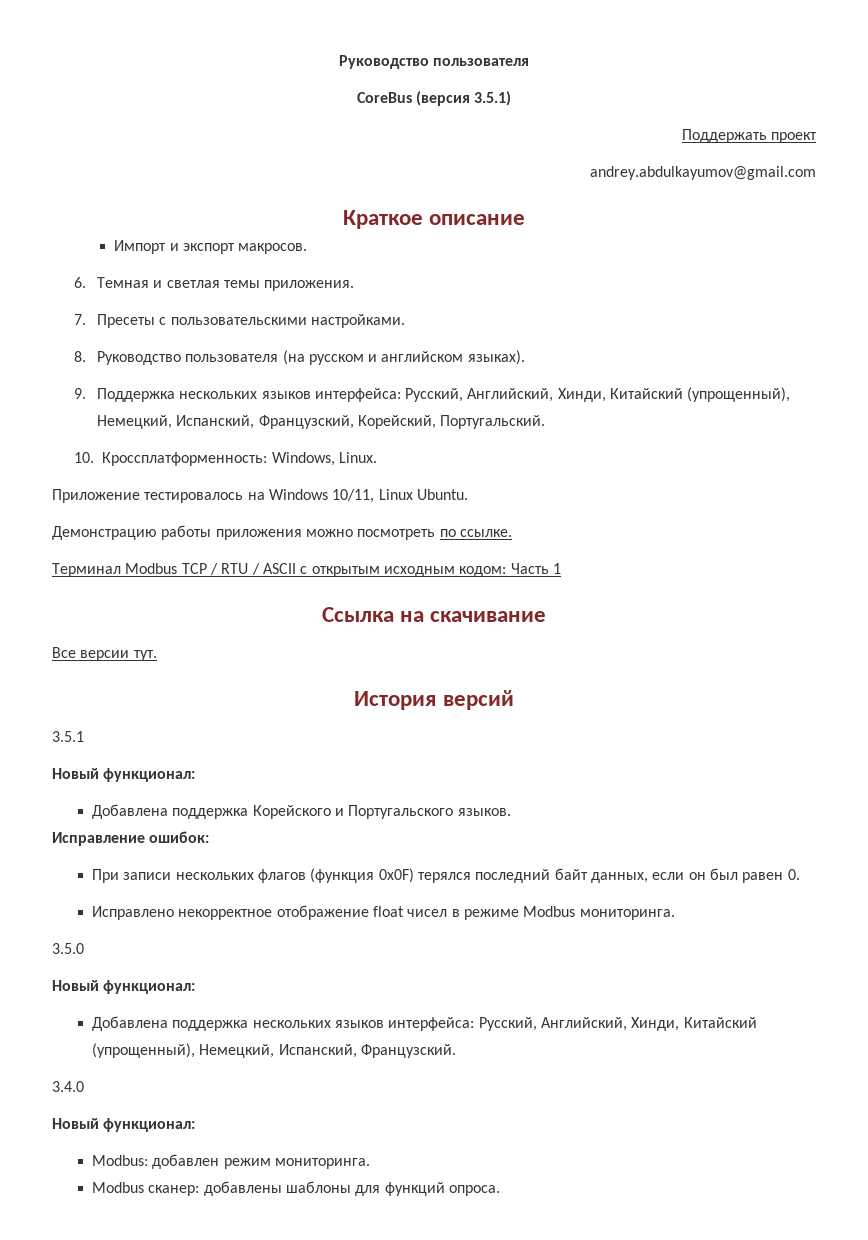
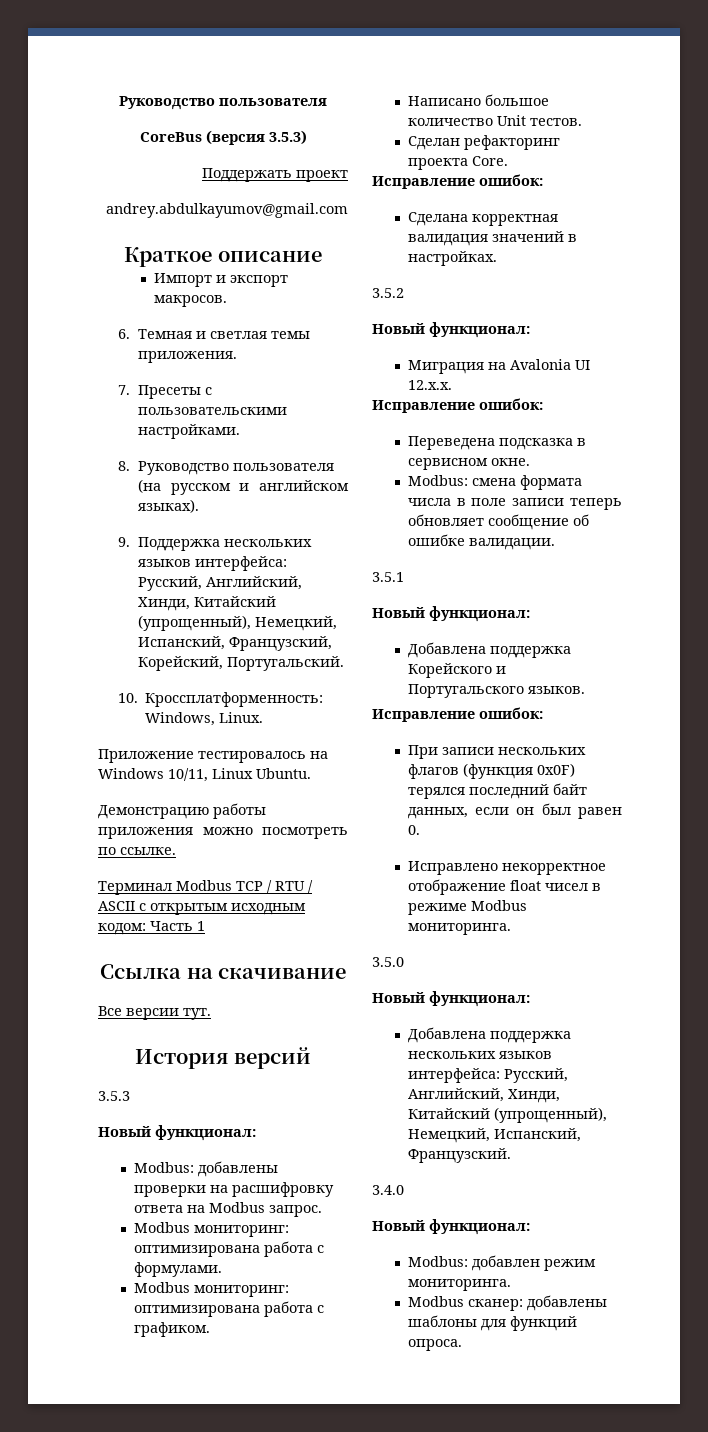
- CoreBus (версия 3.5.1)
+ CoreBus (версия 3.5.3)
+ 3.5.3
+ Новый функционал:
+ Modbus: добавлены проверки на расшифровку ответа на Modbus запрос.
+ Modbus мониторинг: оптимизирована работа с формулами.
+ Modbus мониторинг: оптимизирована работа с графиком.
+ Написано большое количество Unit тестов.
+ Сделан рефакторинг проекта Core.
+ Исправление ошибок:
+ Сделана корректная валидация значений в настройках.
+ 3.5.2
+ Новый функционал:
+ Миграция на Avalonia UI 12.x.x.
+ Исправление ошибок:
+ Переведена подсказка в сервисном окне.
+ Modbus: смена формата числа в поле записи теперь обновляет сообщение об ошибке валидации.

